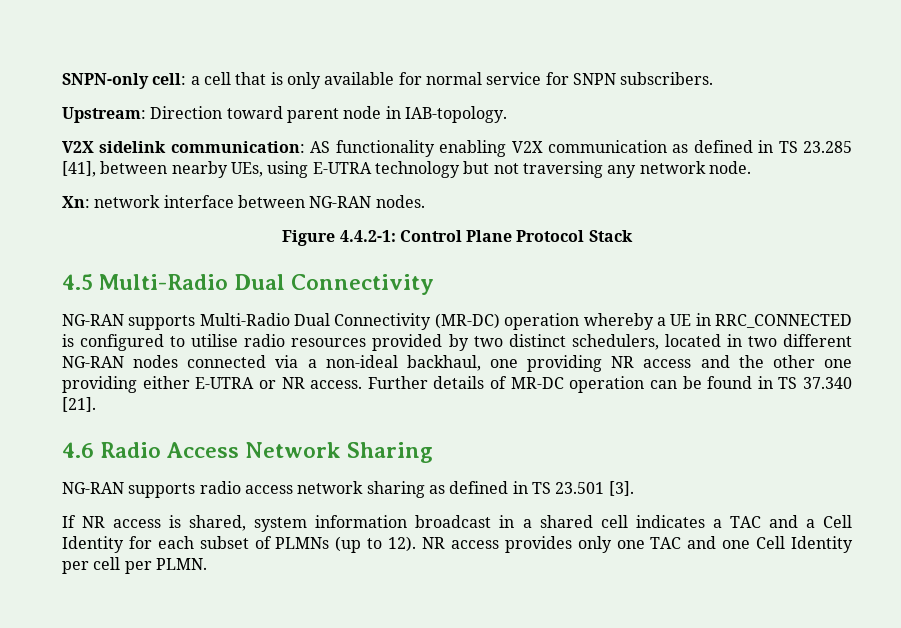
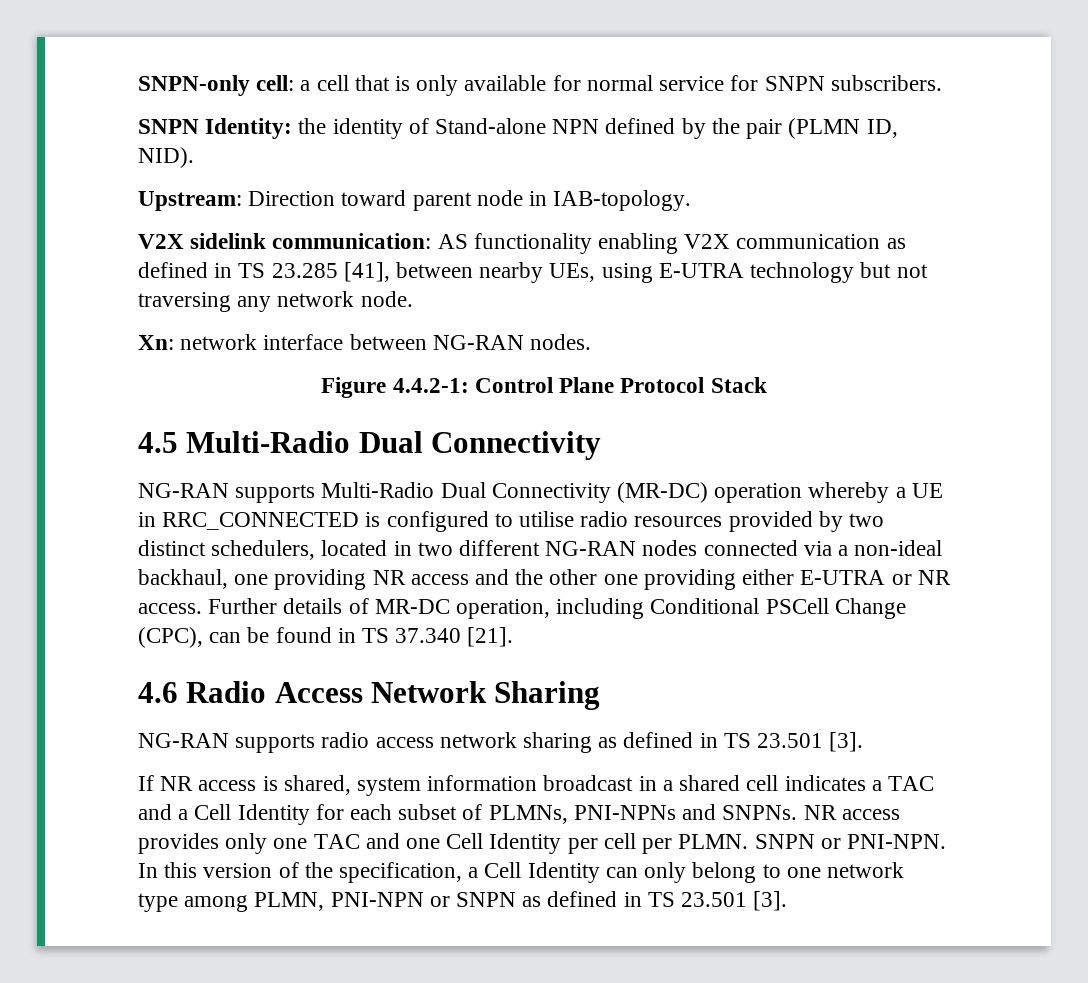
+ SNPN Identity: the identity of Stand-alone NPN defined by the pair (PLMN ID, NID).
- Further details of MR-DC operation can be found in TS 37.340 [21].
+ Further details of MR-DC operation, including Conditional PSCell Change (CPC), can be found in TS 37.340 [21].
- If NR access is shared, system information broadcast in a shared cell indicates a TAC and a Cell Identity for each subset of PLMNs (up to 12).
+ If NR access is shared, system information broadcast in a shared cell indicates a TAC and a Cell Identity for each subset of PLMNs, PNI-NPNs and SNPNs.
+ SNPN or PNI-NPN. In this version of the specification, a Cell Identity can only belong to one network type among PLMN, PNI-NPN or SNPN as defined in TS 23.501 [3].

